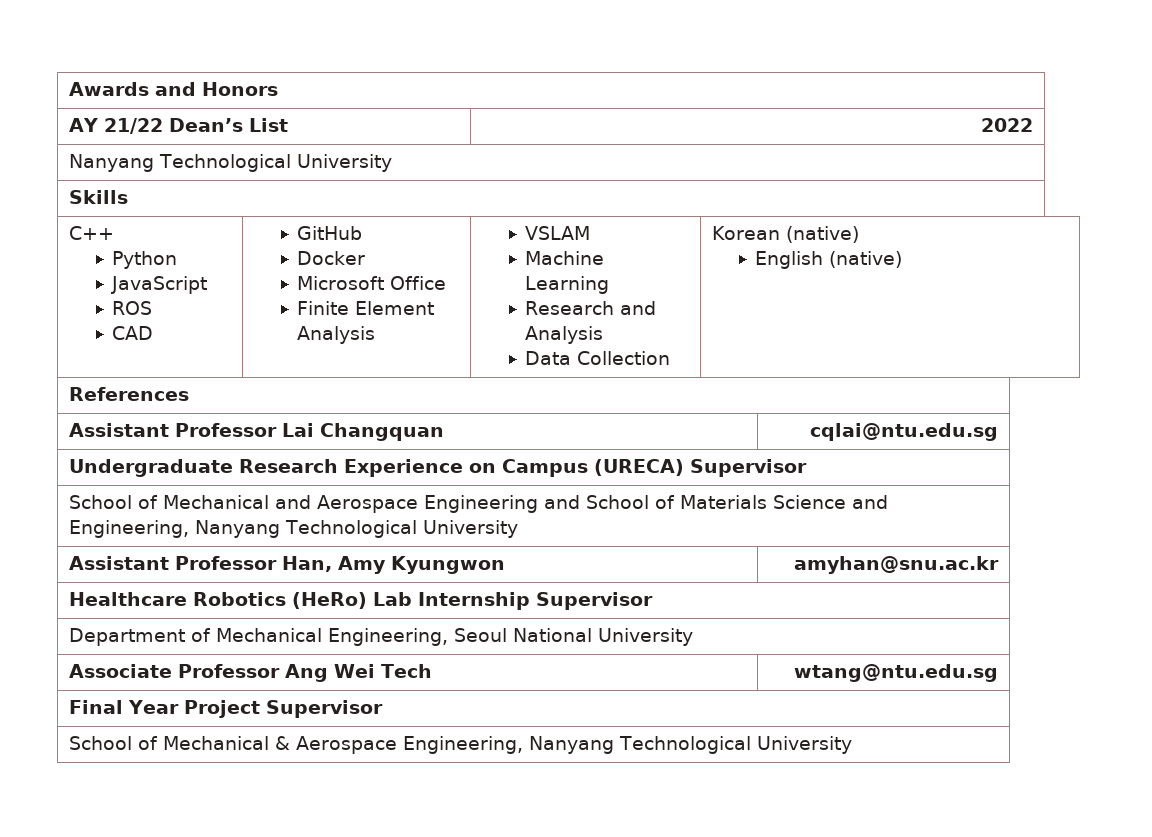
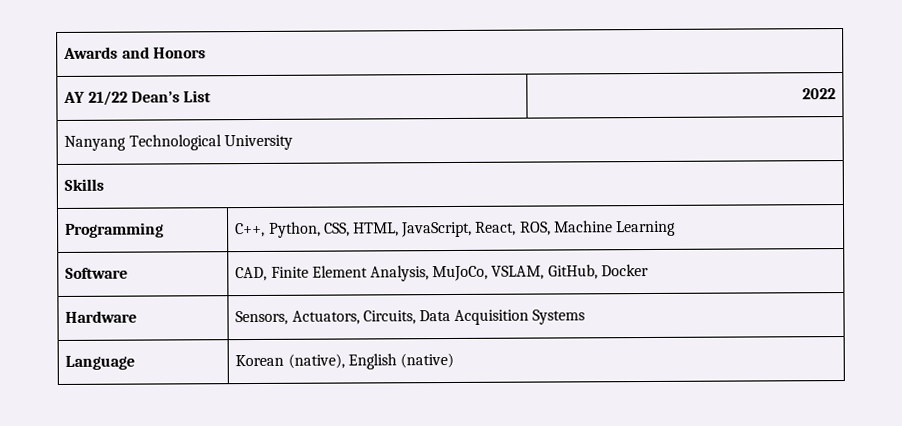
- C++
- Python
- JavaScript
- ROS
- CAD | GitHub
- Docker
- Microsoft Office
- Finite Element Analysis | VSLAM
- Machine Learning
- Research and Analysis
- Data Collection | Korean (native)
- English (native)
+ Programming | C++, Python, CSS, HTML, JavaScript, React, ROS, Machine Learning
+ Software | CAD, Finite Element Analysis, MuJoCo, VSLAM, GitHub, Docker
+ Hardware | Sensors, Actuators, Circuits, Data Acquisition Systems
+ Language | Korean (native), English (native)
- References
- Assistant Professor Lai Changquan | cqlai@ntu.edu.sg
- Undergraduate Research Experience on Campus (URECA) Supervisor
- School of Mechanical and Aerospace Engineering and School of Materials Science and Engineering, Nanyang Technological University
- Assistant Professor Han, Amy Kyungwon | amyhan@snu.ac.kr
- Healthcare Robotics (HeRo) Lab Internship Supervisor
- Department of Mechanical Engineering, Seoul National University
- Associate Professor Ang Wei Tech | wtang@ntu.edu.sg
- Final Year Project Supervisor
- School of Mechanical & Aerospace Engineering, Nanyang Technological University

